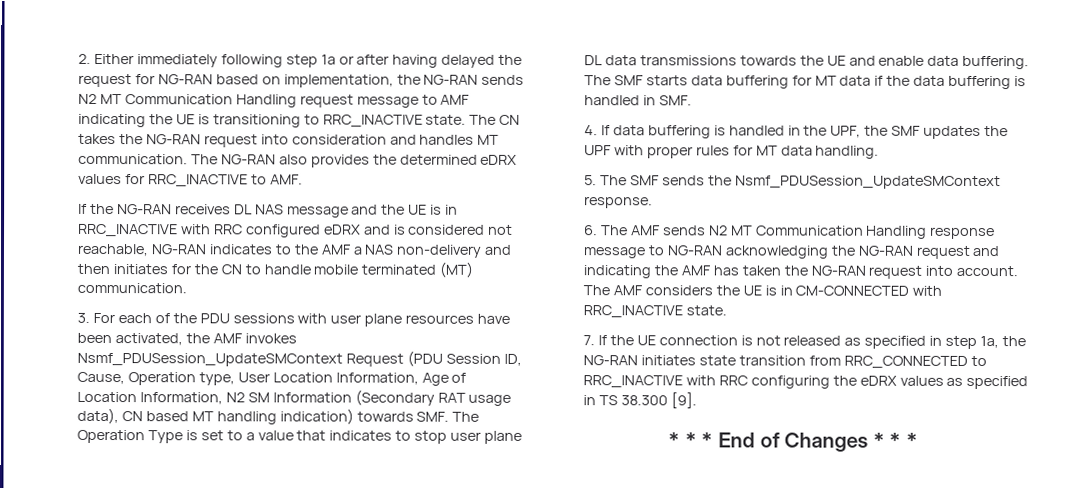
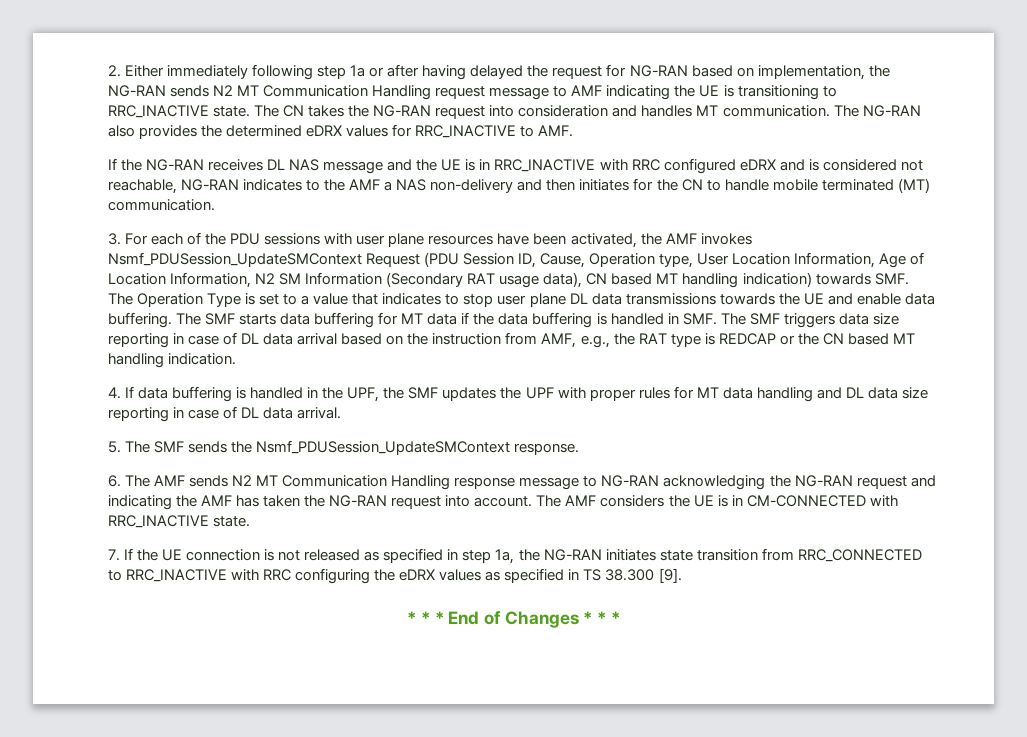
- The SMF starts data buffering for MT data if the data buffering is handled in SMF.
+ The SMF starts data buffering for MT data if the data buffering is handled in SMF. The SMF triggers data size reporting in case of DL data arrival based on the instruction from AMF, e.g., the RAT type is REDCAP or the CN based MT handling indication.
- 4. If data buffering is handled in the UPF, the SMF updates the UPF with proper rules for MT data handling.
+ 4. If data buffering is handled in the UPF, the SMF updates the UPF with proper rules for MT data handling and DL data size reporting in case of DL data arrival.

